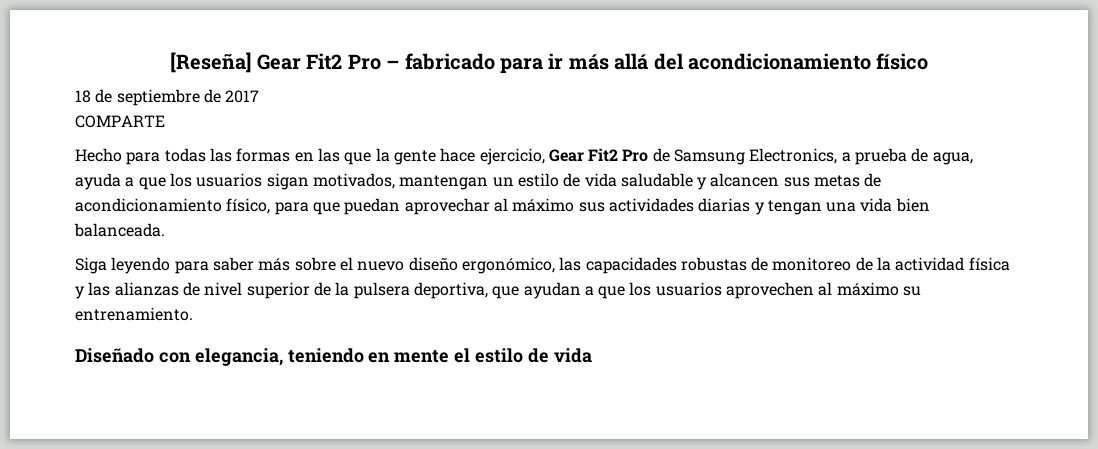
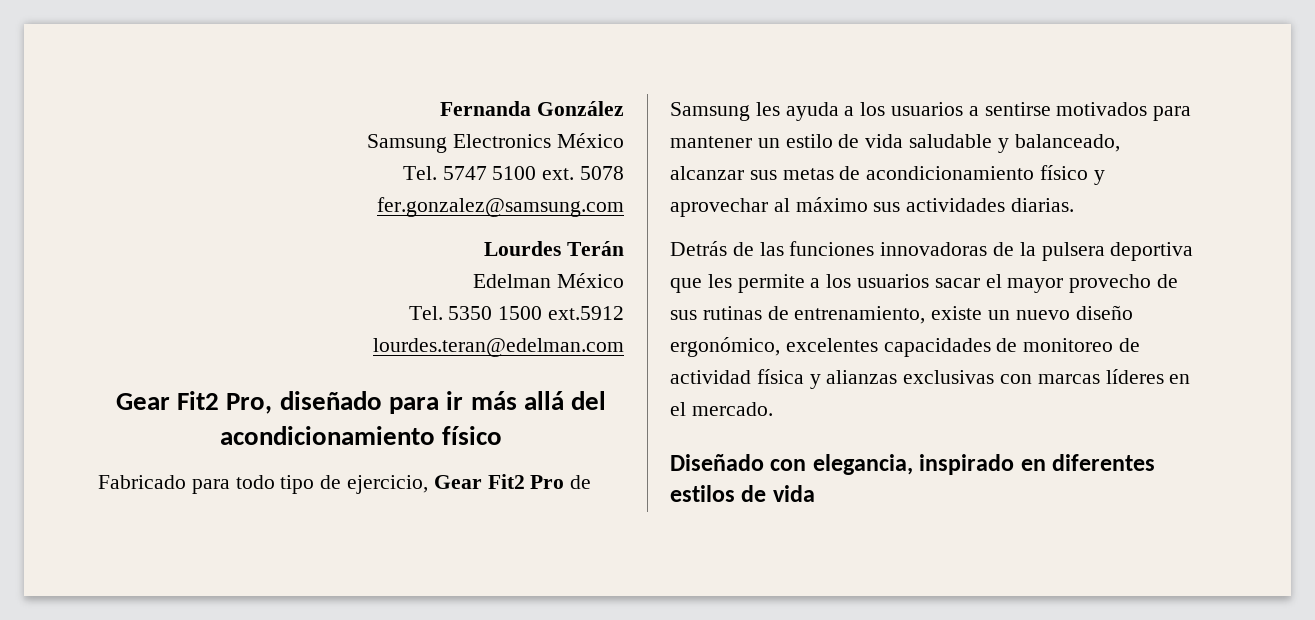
- [Reseña] Gear Fit2 Pro – fabricado para ir más allá del acondicionamiento físico
+ Fernanda González
+ Samsung Electronics México
+ Tel. 5747 5100 ext. 5078
+ fer.gonzalez@samsung.com
+ Lourdes Terán
+ Edelman México
+ Tel. 5350 1500 ext.5912
+ lourdes.teran@edelman.com
+ Gear Fit2 Pro, diseñado para ir más allá del acondicionamiento físico
- 18 de septiembre de 2017
- COMPARTE
- Hecho para todas las formas en las que la gente hace ejercicio, Gear Fit2 Pro de Samsung Electronics, a prueba de agua, ayuda a que los usuarios sigan motivados, mantengan un estilo de vida saludable y alcancen sus metas de acondicionamiento físico, para que puedan aprovechar al máximo sus actividades diarias y tengan una vida bien balanceada.
- Siga leyendo para saber más sobre el nuevo diseño ergonómico, las capacidades robustas de monitoreo de la actividad física y las alianzas de nivel superior de la pulsera deportiva, que ayudan a que los usuarios aprovechen al máximo su entrenamiento.
- Diseñado con elegancia, teniendo en mente el estilo de vida
+ Fabricado para todo tipo de ejercicio, Gear Fit2 Pro de Samsung les ayuda a los usuarios a sentirse motivados para mantener un estilo de vida saludable y balanceado, alcanzar sus metas de acondicionamiento físico y aprovechar al máximo sus actividades diarias.
+ Detrás de las funciones innovadoras de la pulsera deportiva que les permite a los usuarios sacar el mayor provecho de sus rutinas de entrenamiento, existe un nuevo diseño ergonómico, excelentes capacidades de monitoreo de actividad física y alianzas exclusivas con marcas líderes en el mercado.
+ Diseñado con elegancia, inspirado en diferentes estilos de vida

